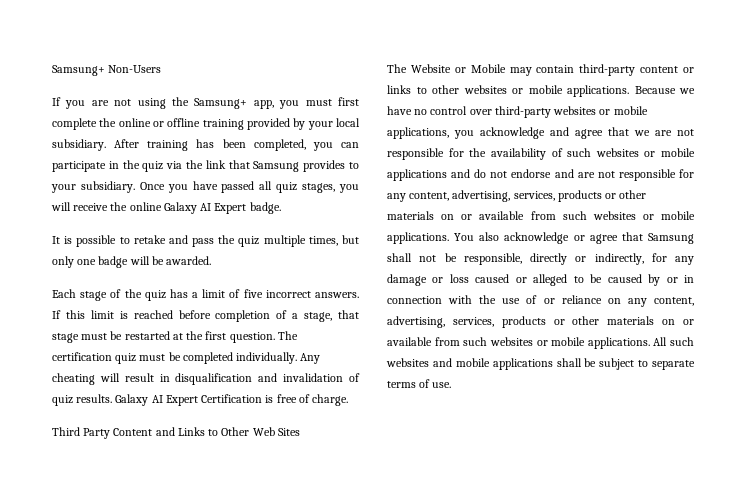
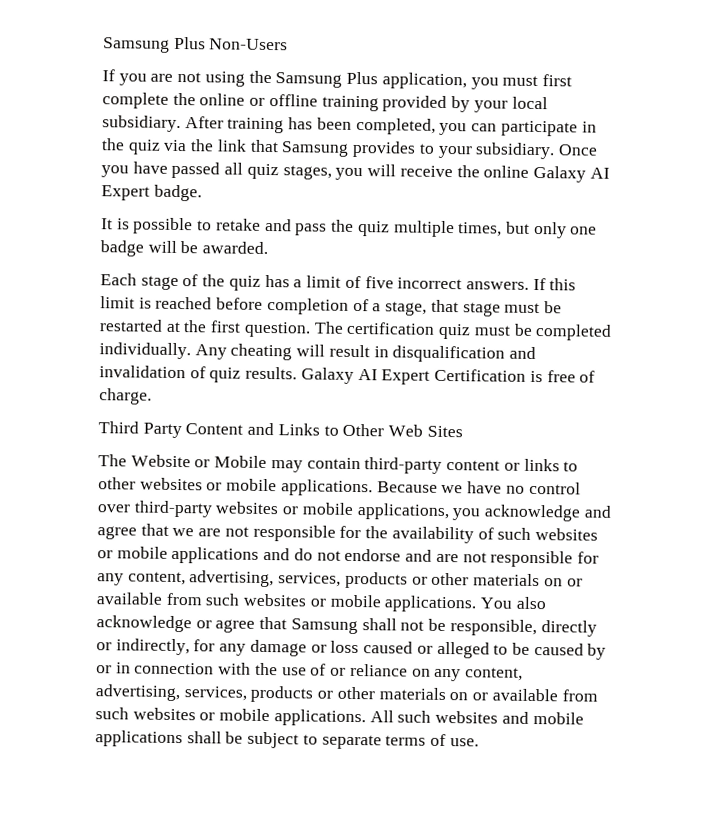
- Samsung+ Non-Users
+ Samsung Plus Non-Users
- If you are not using the Samsung+ app, you must first complete the online or offline training provided by your local subsidiary.
+ If you are not using the Samsung Plus application, you must first complete the online or offline training provided by your local subsidiary.

